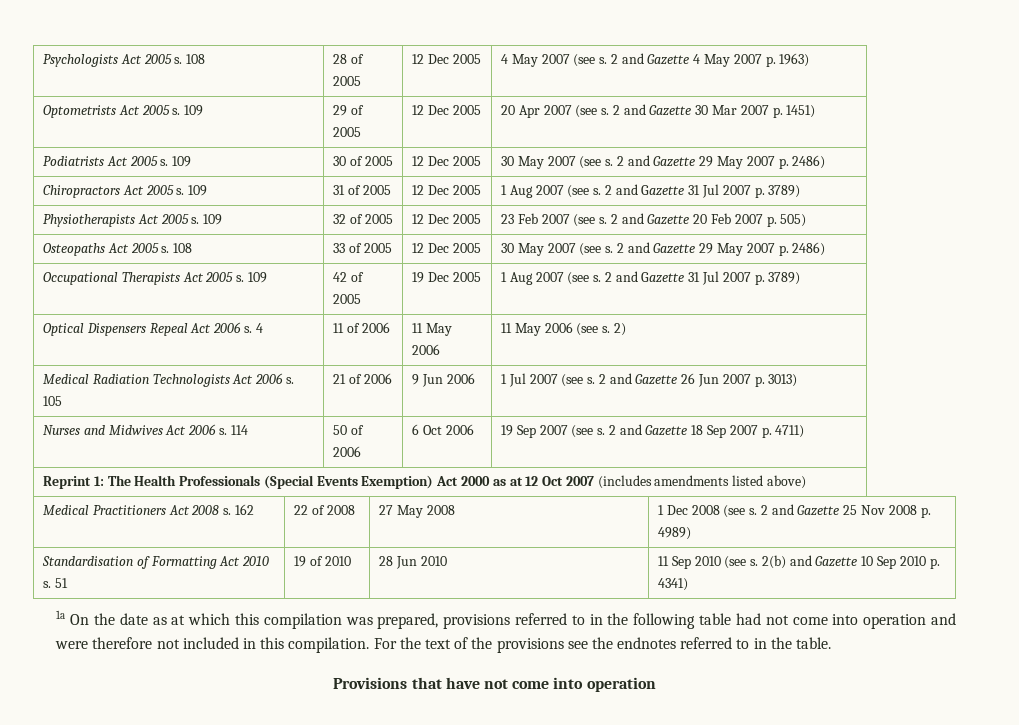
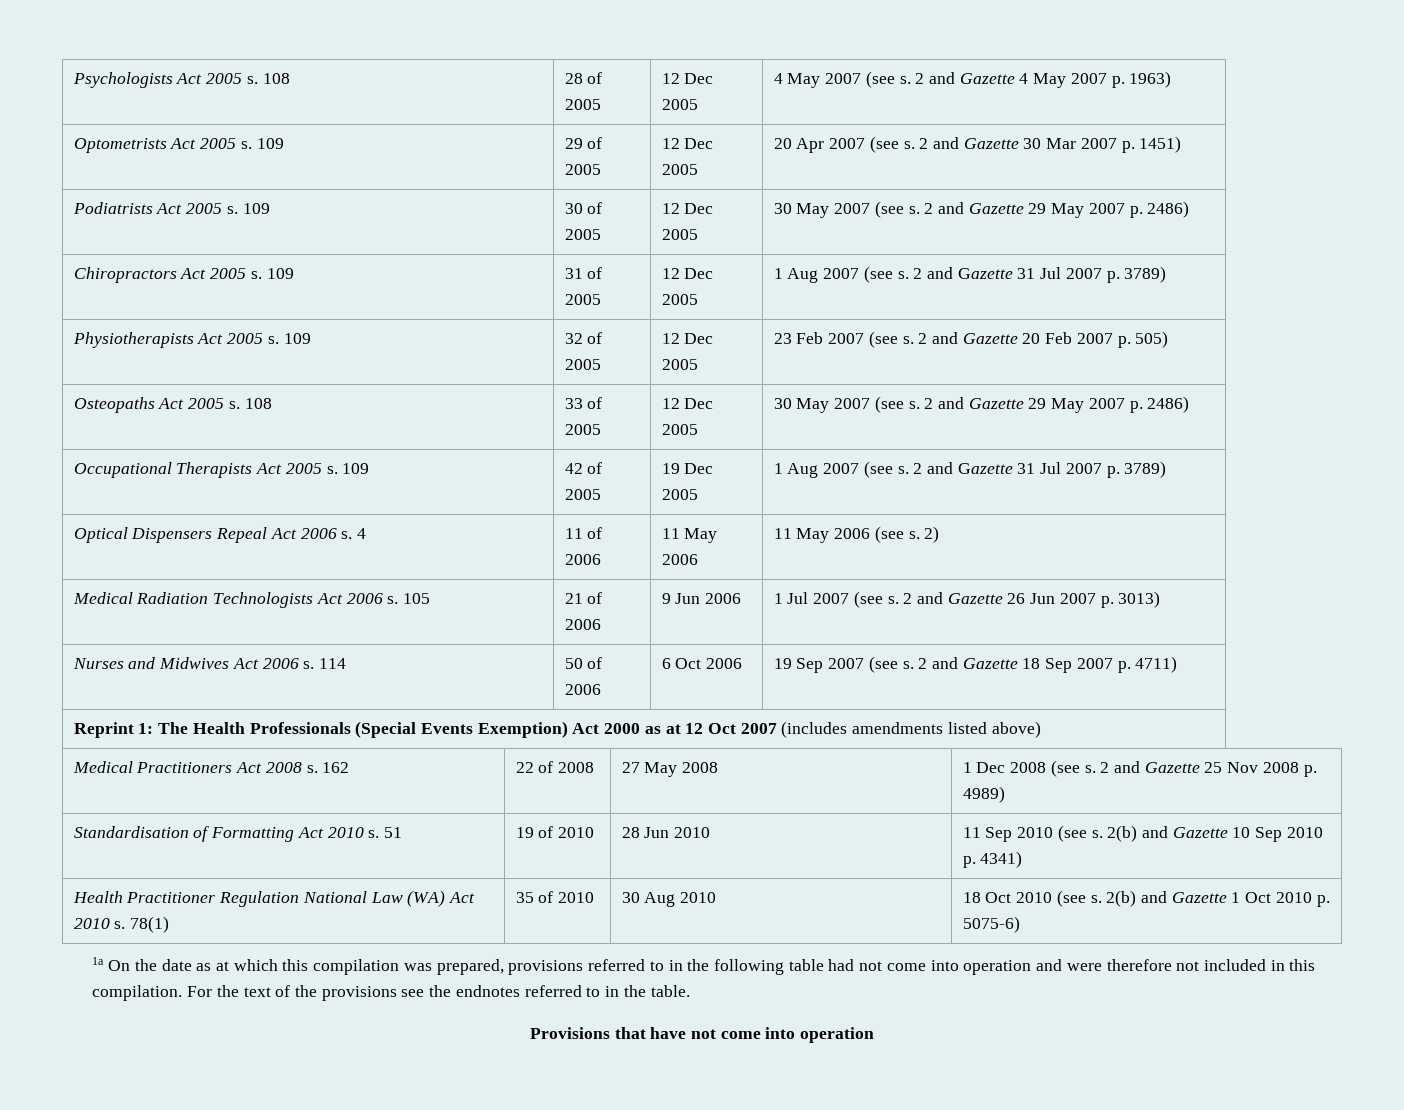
+ Health Practitioner Regulation National Law (WA) Act 2010 s. 78(1) | 35 of 2010 | 30 Aug 2010 | 18 Oct 2010 (see s. 2(b) and Gazette 1 Oct 2010 p. 5075-6)

